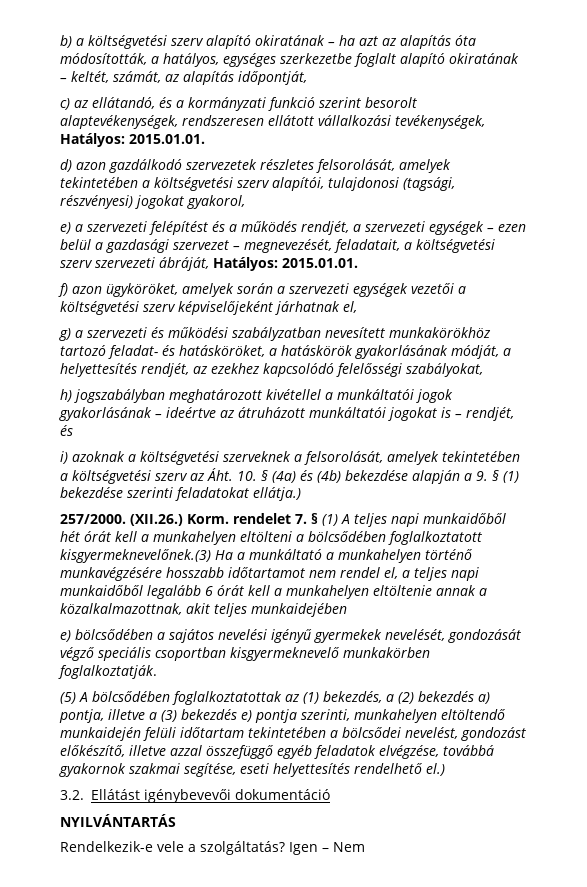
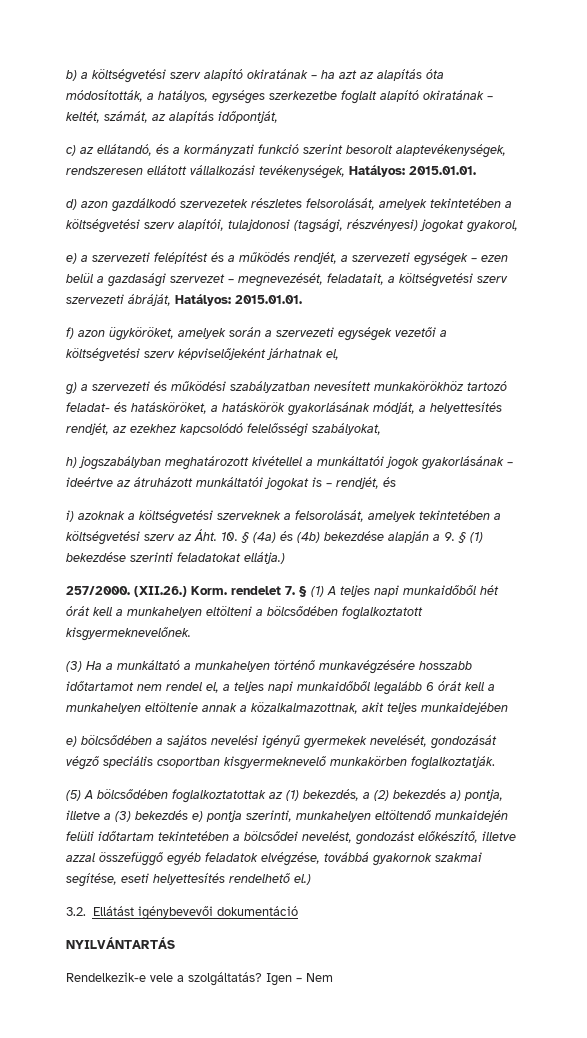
- (XII.26.) Korm. rendelet 7. § (1) A teljes napi munkaidőből hét órát kell a munkahelyen eltölteni a bölcsődében foglalkoztatott kisgyermeknevelőnek.(3) Ha a munkáltató a munkahelyen történő munkavégzésére hosszabb időtartamot nem rendel el, a teljes napi munkaidőből legalább 6 órát kell a munkahelyen eltöltenie annak a közalkalmazottnak, akit teljes munkaidejében
+ (XII.26.) Korm. rendelet 7. § (1) A teljes napi munkaidőből hét órát kell a munkahelyen eltölteni a bölcsődében foglalkoztatott kisgyermeknevelőnek.
+ (3) Ha a munkáltató a munkahelyen történő munkavégzésére hosszabb időtartamot nem rendel el, a teljes napi munkaidőből legalább 6 órát kell a munkahelyen eltöltenie annak a közalkalmazottnak, akit teljes munkaidejében

